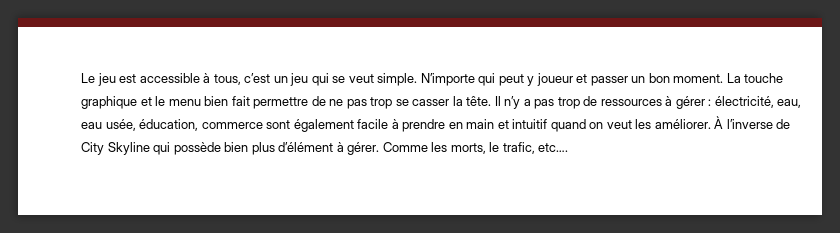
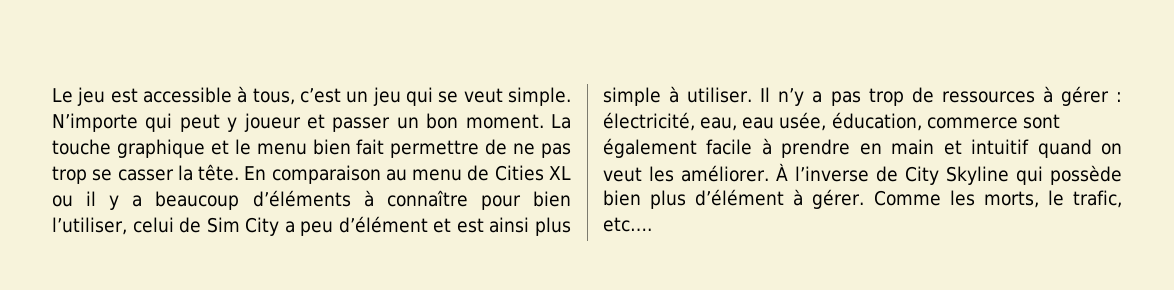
+ En comparaison au menu de Cities XL ou il y a beaucoup d’éléments à connaître pour bien l’utiliser, celui de Sim City a peu d’élément et est ainsi plus simple à utiliser.

